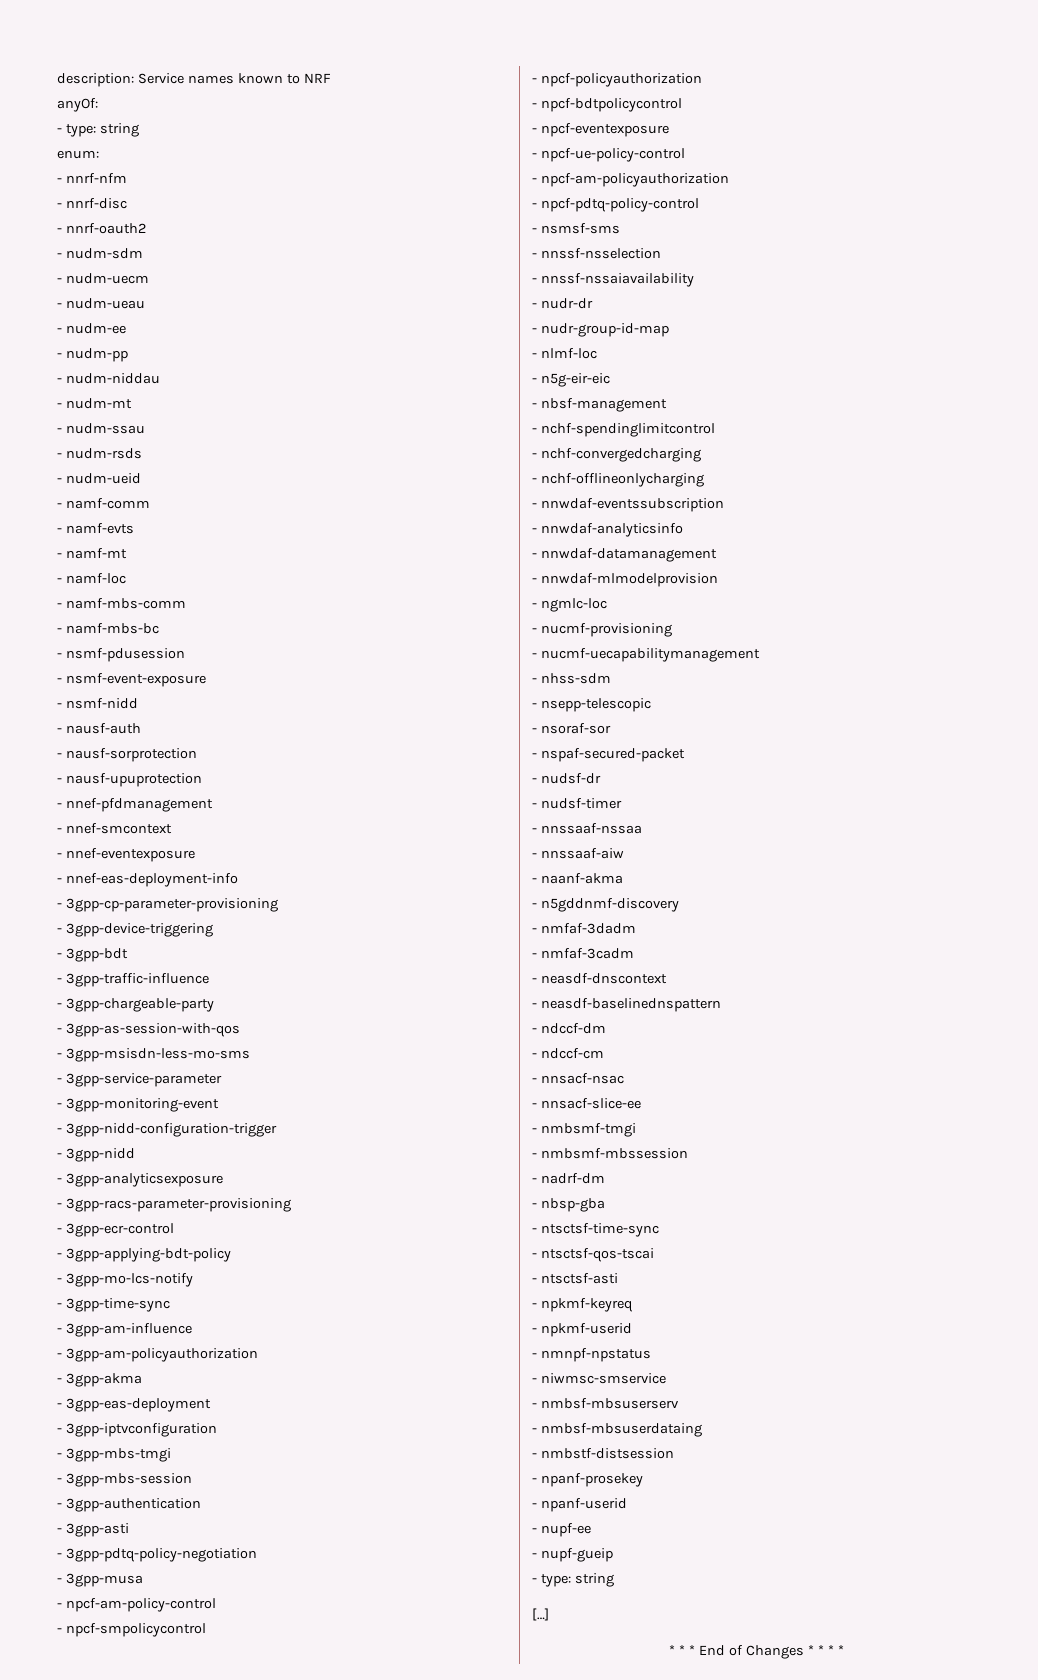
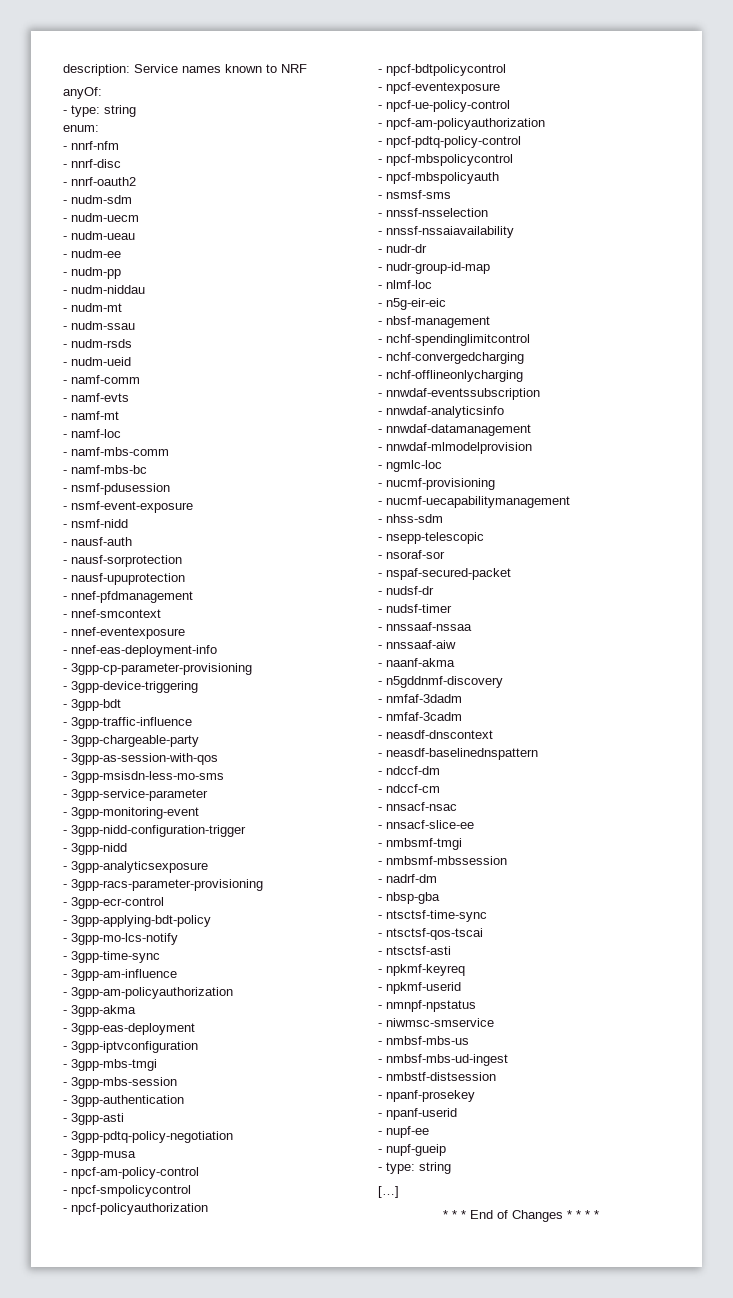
+ - npcf-mbspolicycontrol
+ - npcf-mbspolicyauth
- - nmbsf-mbsuserserv
- - nmbsf-mbsuserdataing
+ - nmbsf-mbs-us
+ - nmbsf-mbs-ud-ingest

